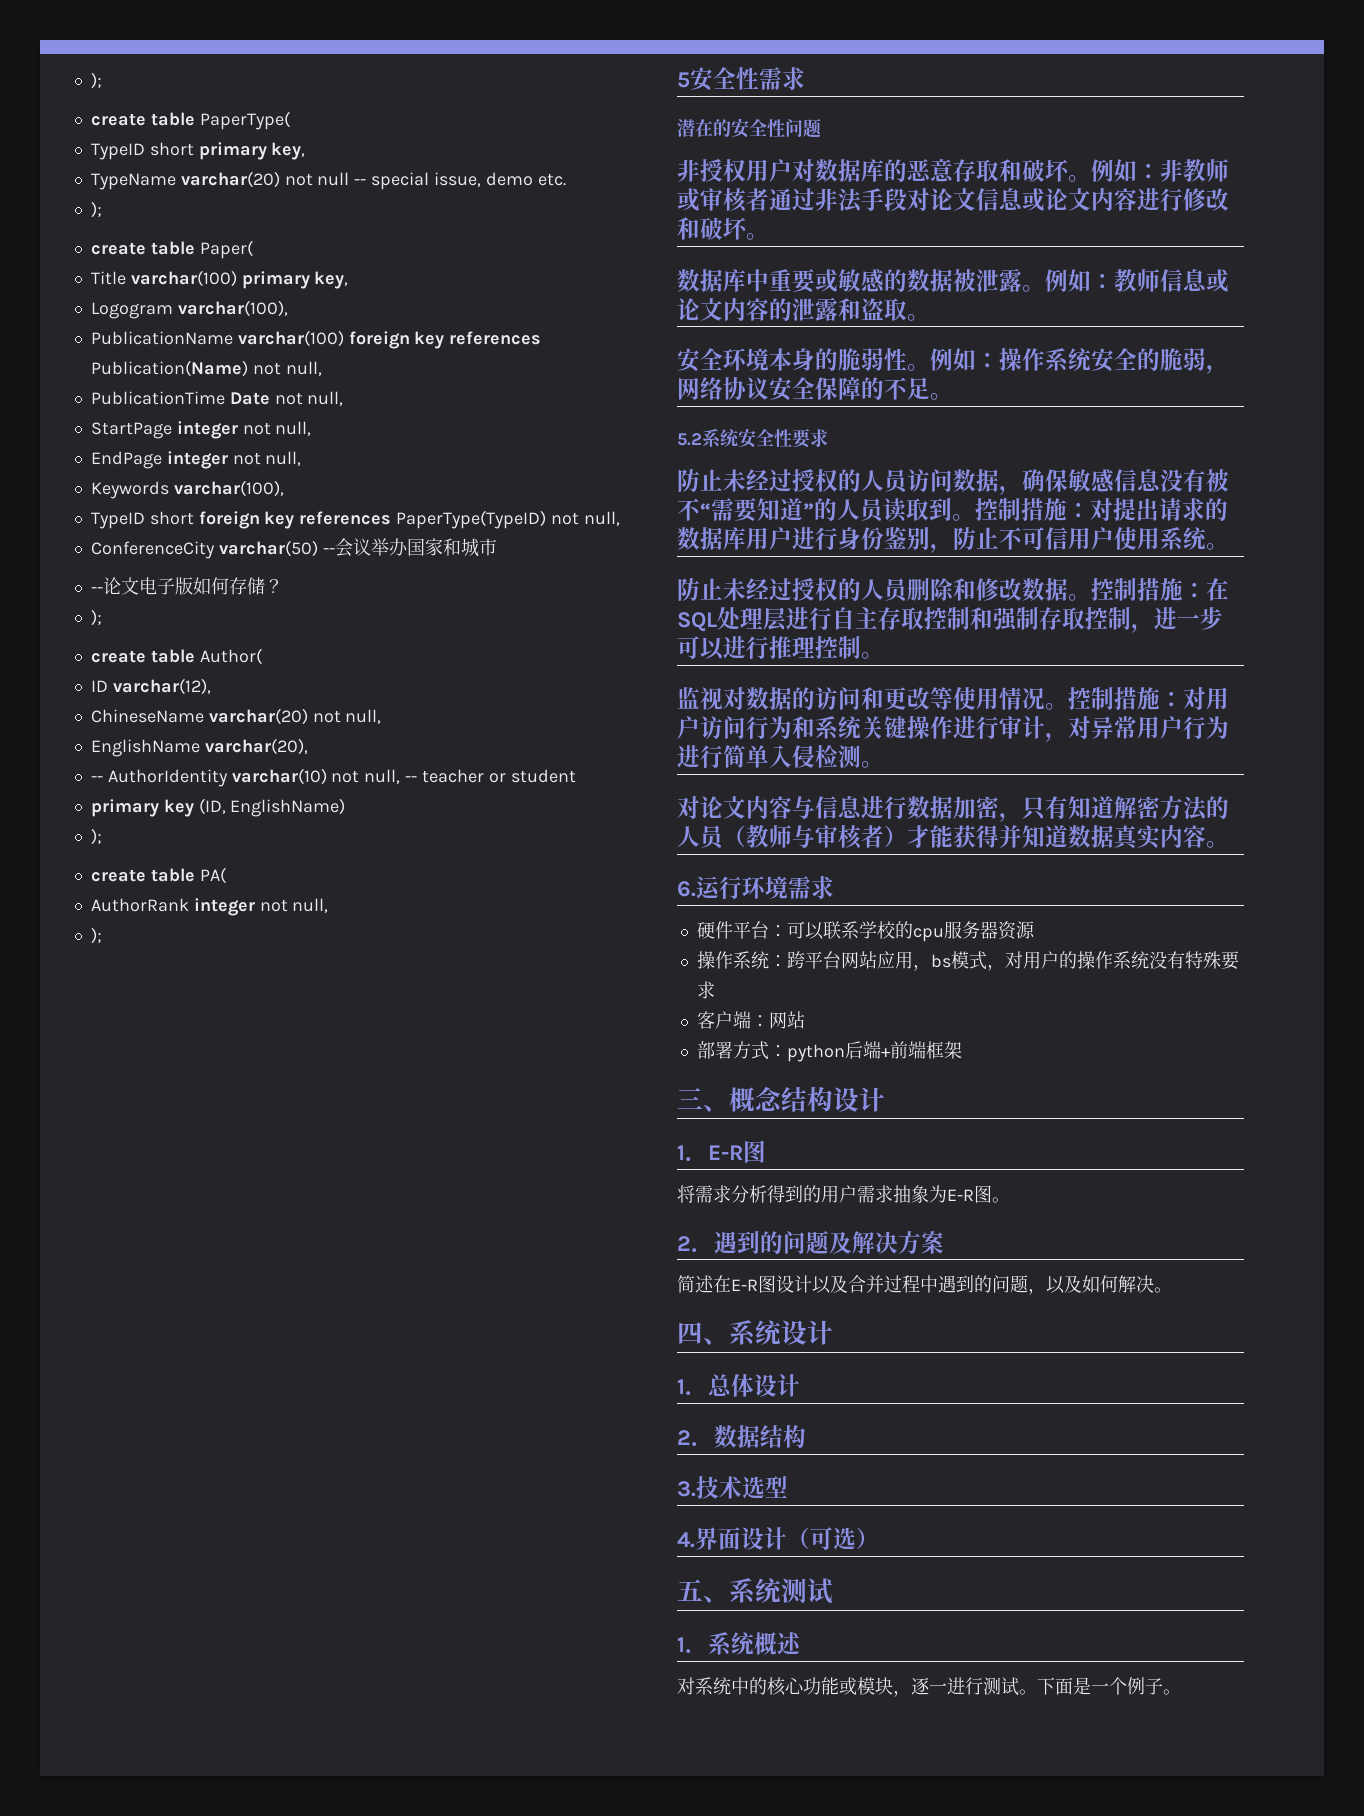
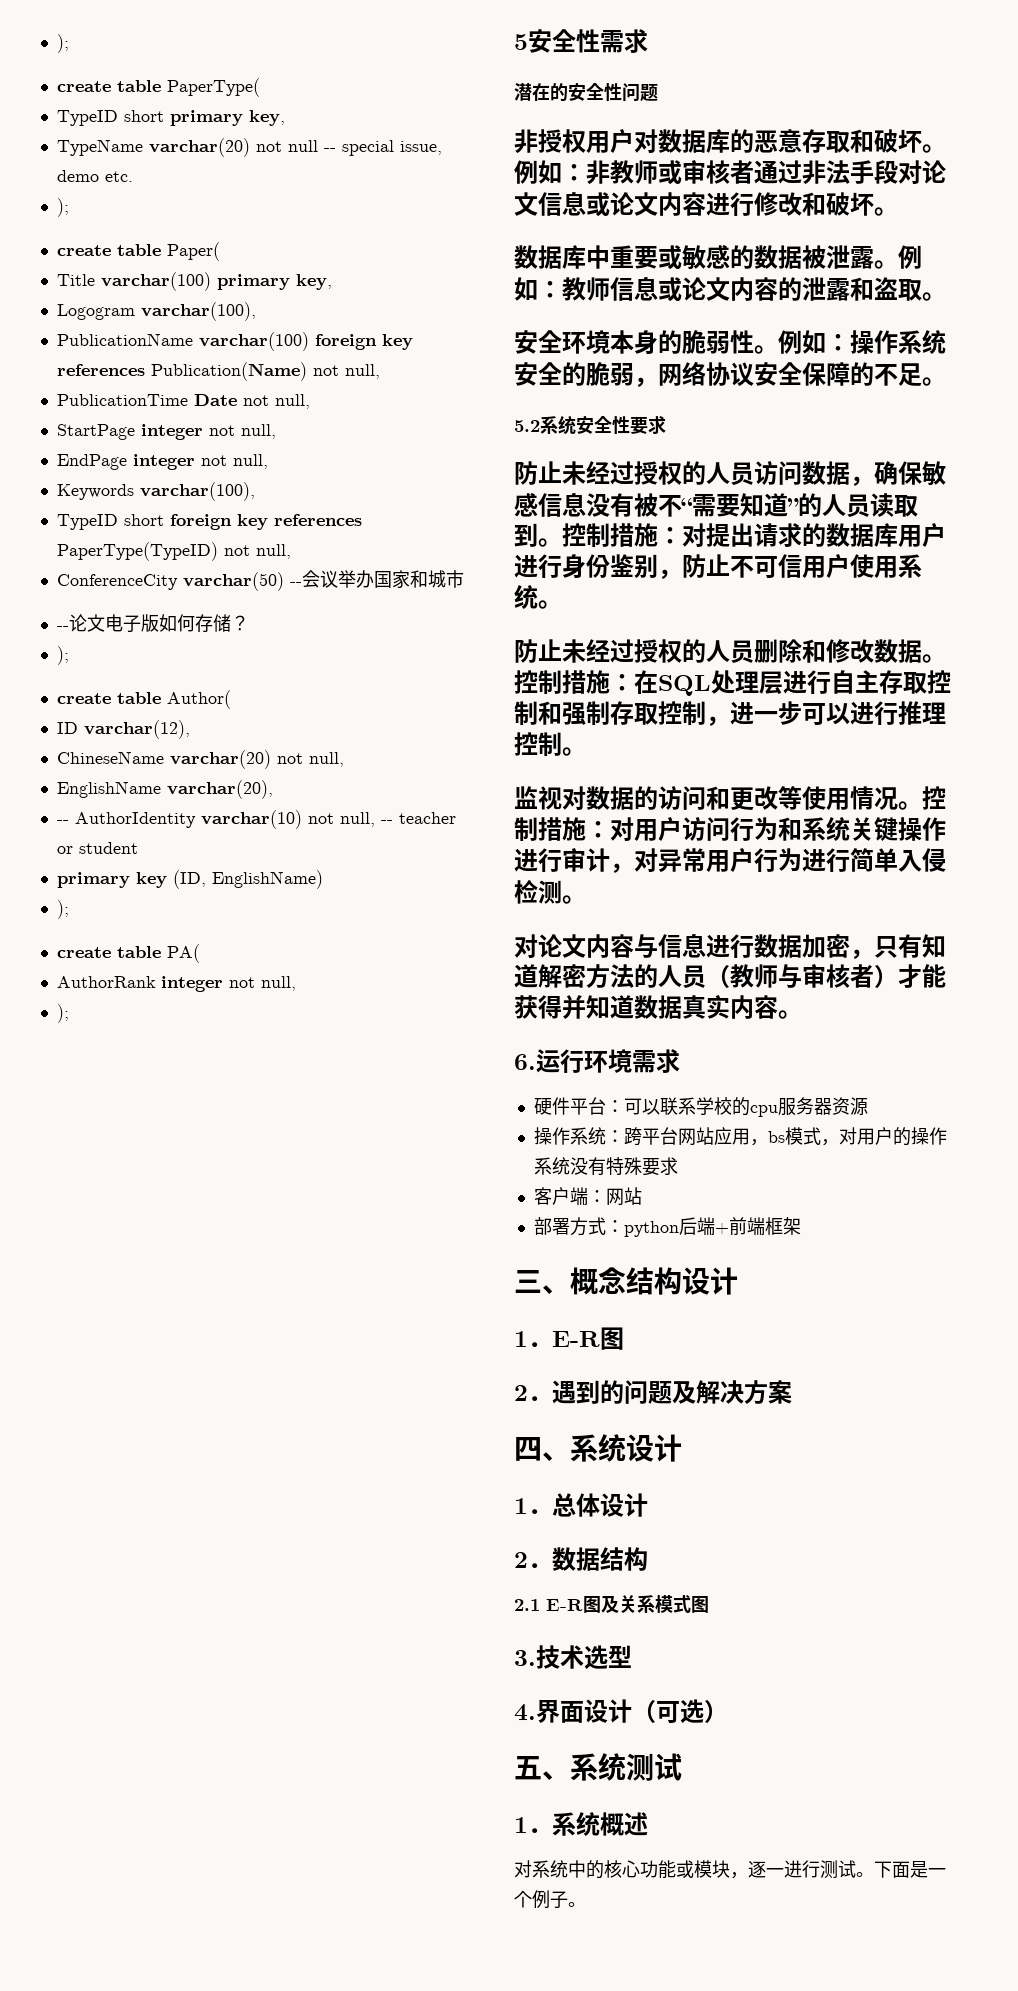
- 将需求分析得到的用户需求抽象为E-R图。
- 简述在E-R图设计以及合并过程中遇到的问题，以及如何解决。
+ 2.1 E-R图及关系模式图

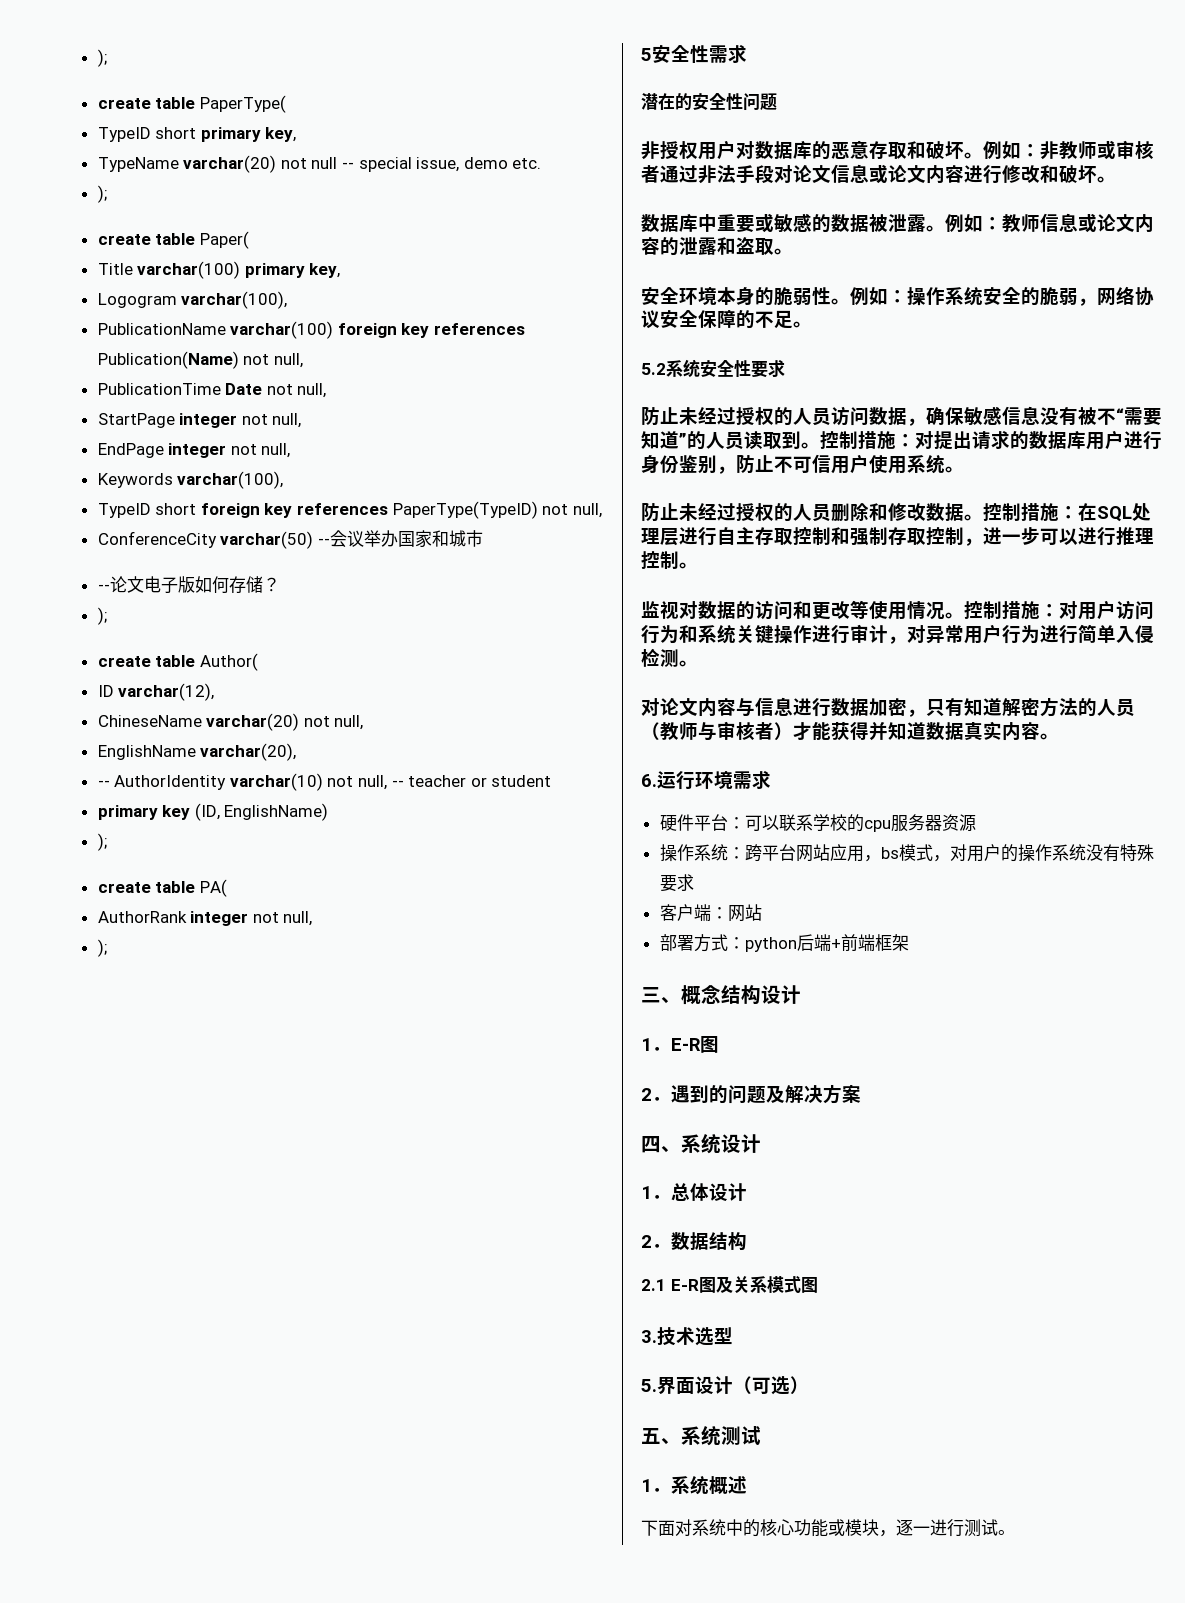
- 4.界面设计（可选）
+ 5.界面设计（可选）
- 对系统中的核心功能或模块，逐一进行测试。下面是一个例子。
+ 下面对系统中的核心功能或模块，逐一进行测试。

